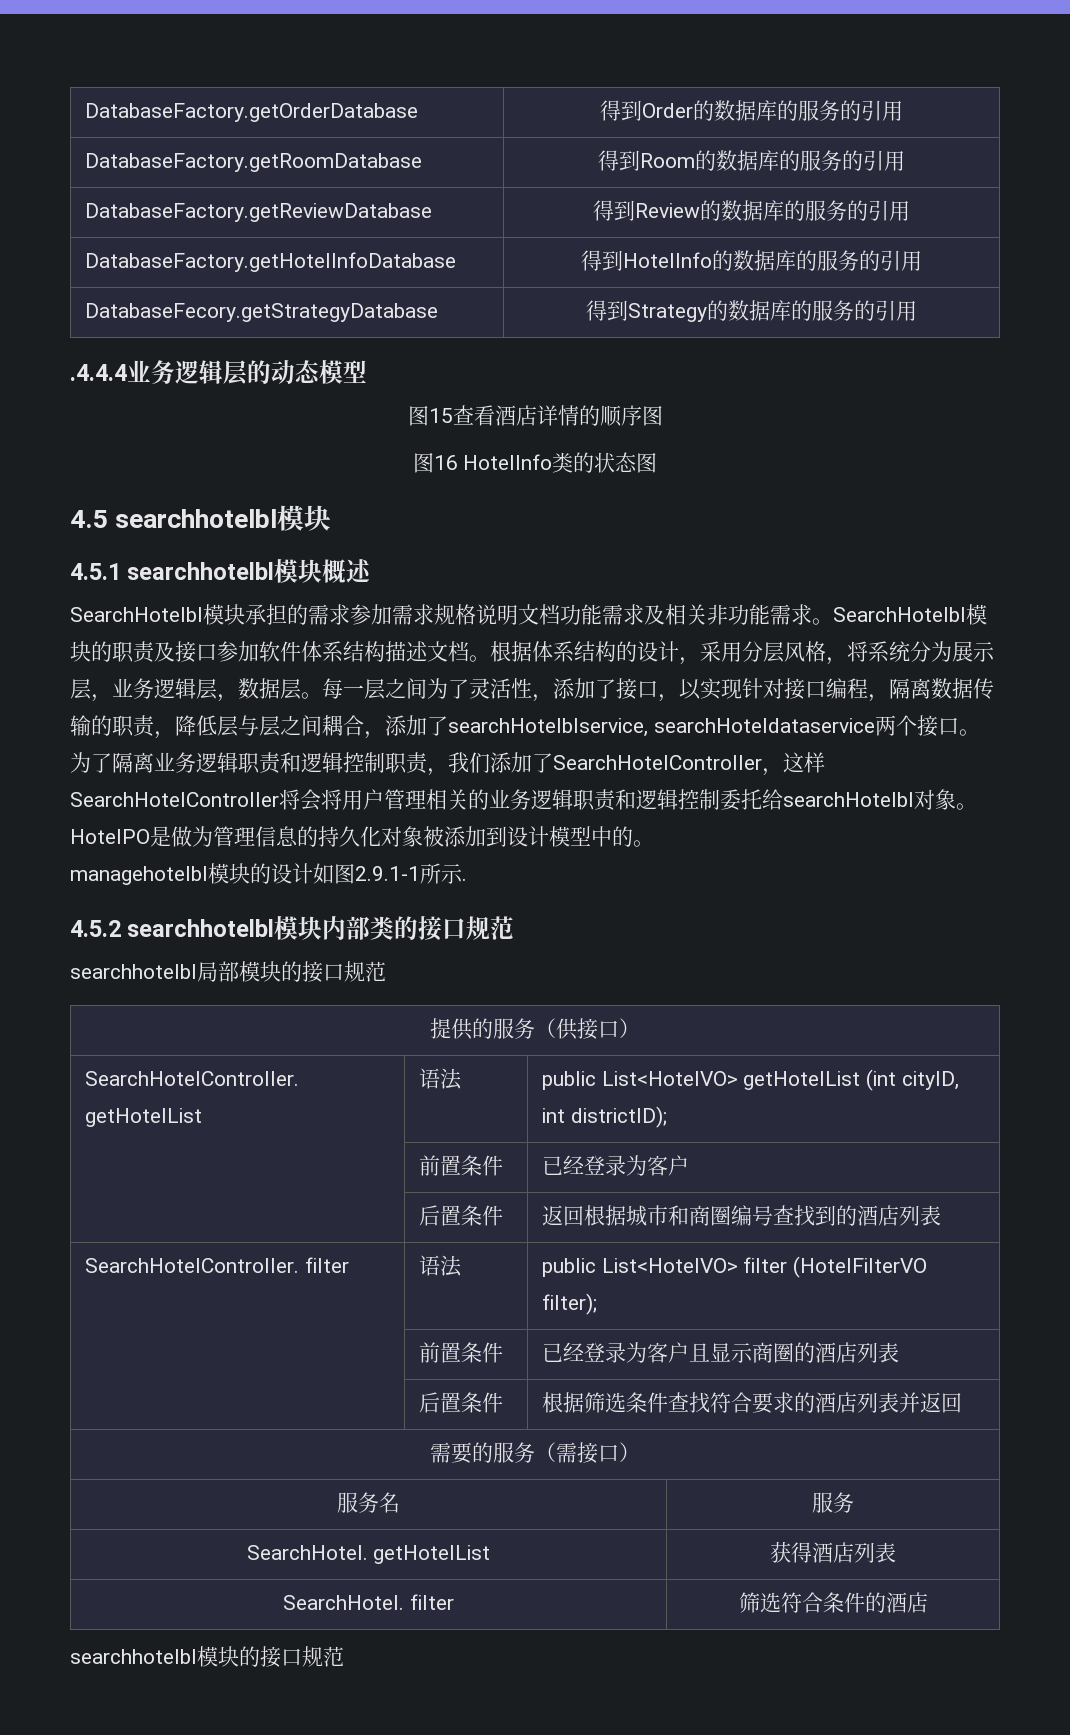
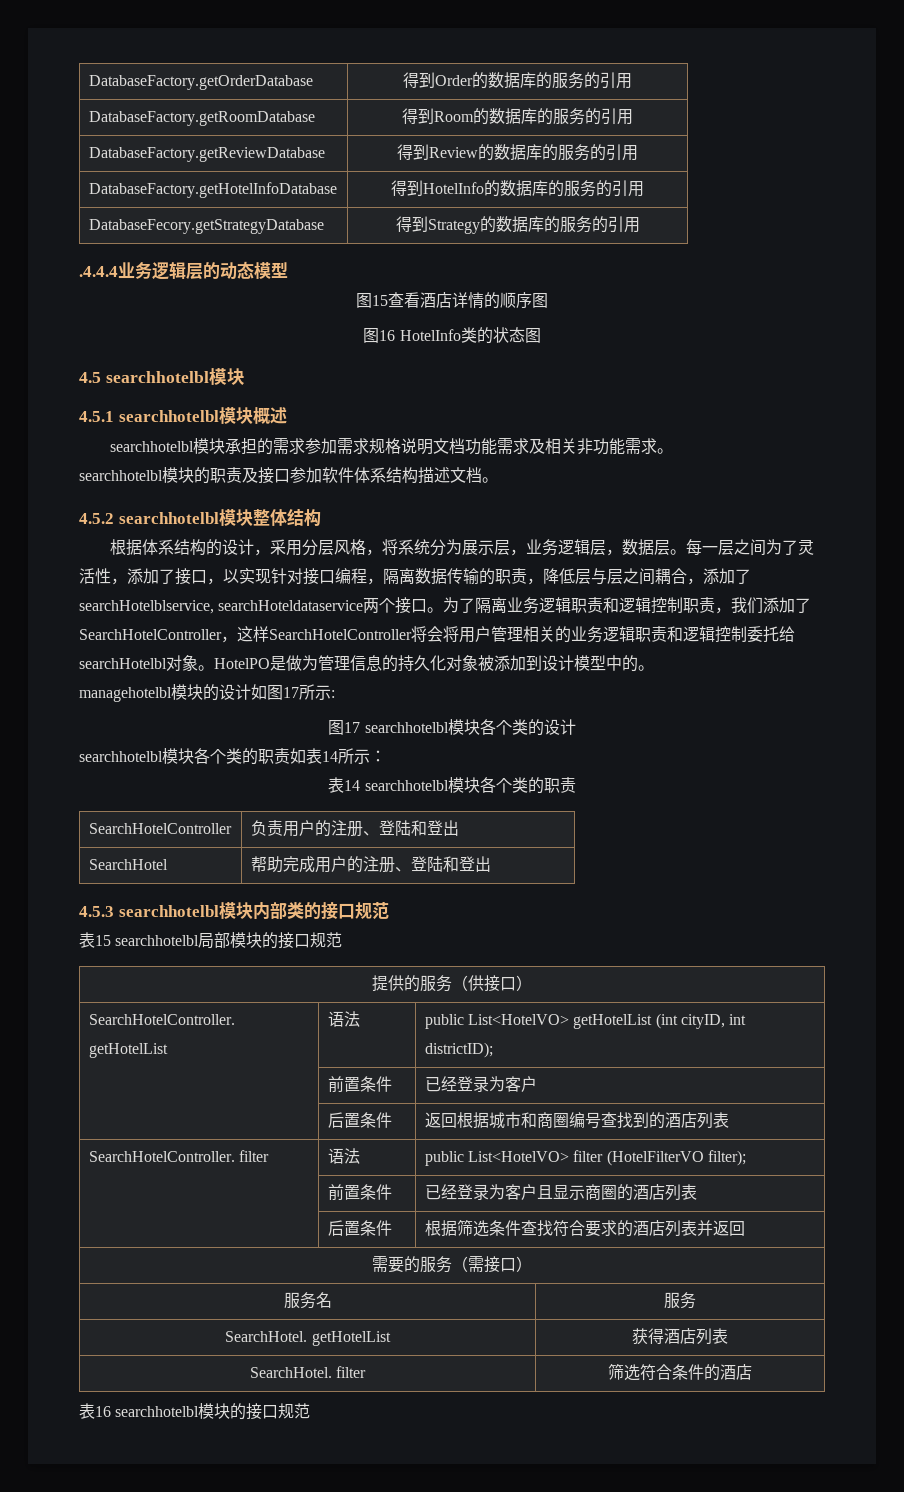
- SearchHotelbl模块承担的需求参加需求规格说明文档功能需求及相关非功能需求。SearchHotelbl模块的职责及接口参加软件体系结构描述文档。根据体系结构的设计，采用分层风格，将系统分为展示层，业务逻辑层，数据层。
+ searchhotelbl模块承担的需求参加需求规格说明文档功能需求及相关非功能需求。
+ searchhotelbl模块的职责及接口参加软件体系结构描述文档。
+ 4.5.2 searchhotelbl模块整体结构
+ 根据体系结构的设计，采用分层风格，将系统分为展示层，业务逻辑层，数据层。
- managehotelbl模块的设计如图2.9.1-1所示.
- 4.5.2 searchhotelbl模块内部类的接口规范
+ managehotelbl模块的设计如图17所示:
+ 图17 searchhotelbl模块各个类的设计
+ searchhotelbl模块各个类的职责如表14所示：
+ 表14 searchhotelbl模块各个类的职责
+ SearchHotelController | 负责用户的注册、登陆和登出
+ SearchHotel | 帮助完成用户的注册、登陆和登出
+ 4.5.3 searchhotelbl模块内部类的接口规范
- searchhotelbl局部模块的接口规范
+ 表15 searchhotelbl局部模块的接口规范
- searchhotelbl模块的接口规范
+ 表16 searchhotelbl模块的接口规范

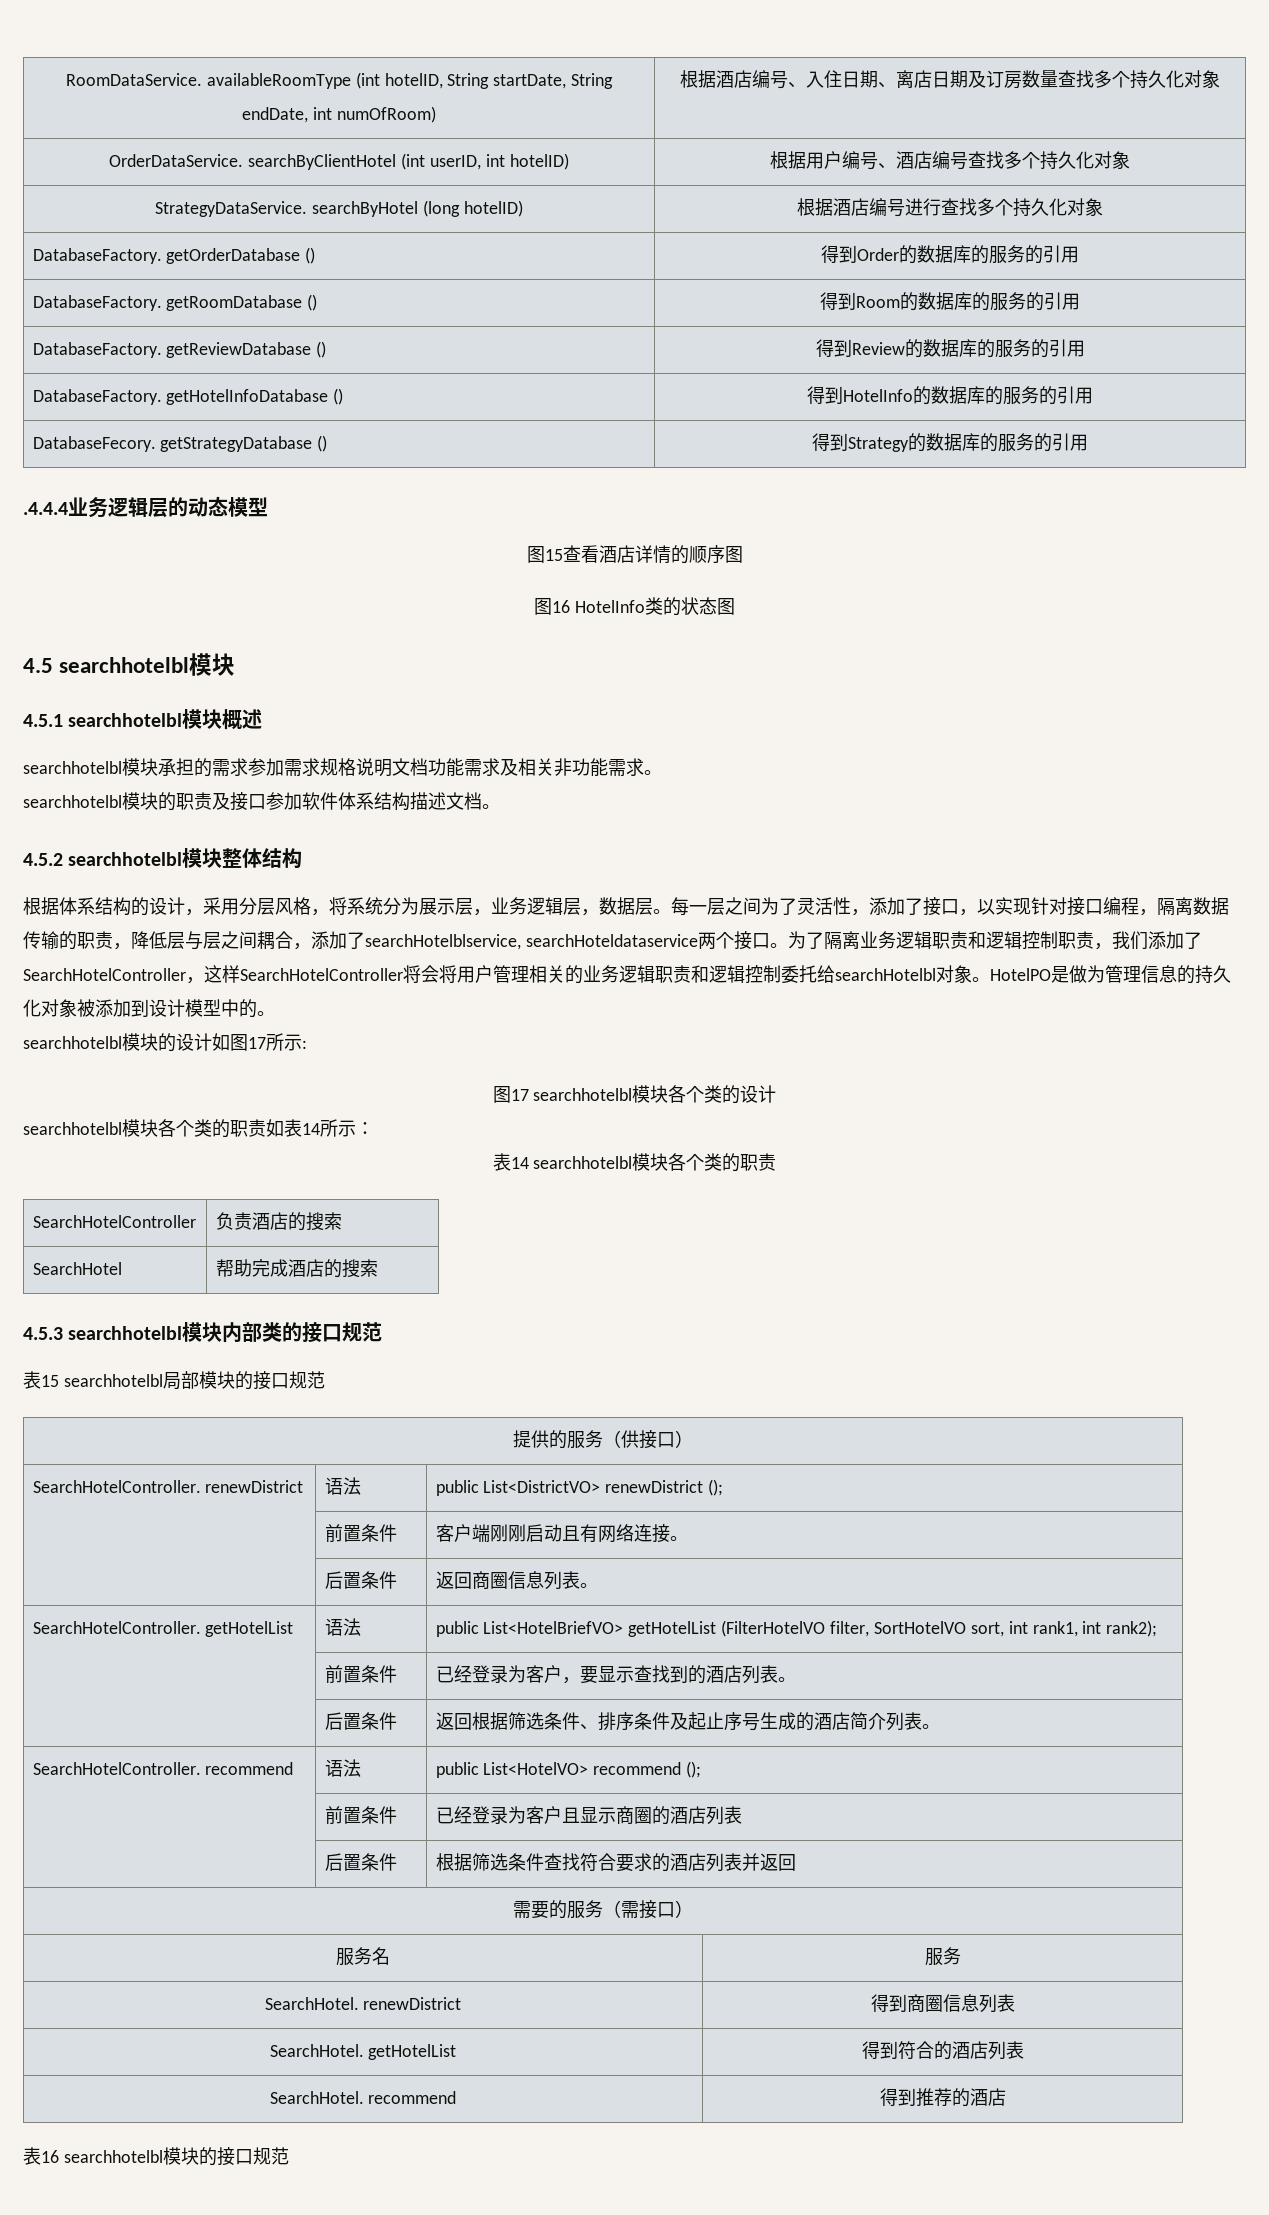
- DatabaseFactory.getOrderDatabase | 得到Order的数据库的服务的引用
+ RoomDataService. availableRoomType (int hotelID, String startDate, String endDate, int numOfRoom) | 根据酒店编号、入住日期、离店日期及订房数量查找多个持久化对象
+ OrderDataService. searchByClientHotel (int userID, int hotelID) | 根据用户编号、酒店编号查找多个持久化对象
+ StrategyDataService. searchByHotel (long hotelID) | 根据酒店编号进行查找多个持久化对象
+ DatabaseFactory. getOrderDatabase () | 得到Order的数据库的服务的引用
- DatabaseFactory.getRoomDatabase | 得到Room的数据库的服务的引用
+ DatabaseFactory. getRoomDatabase () | 得到Room的数据库的服务的引用
- DatabaseFactory.getReviewDatabase | 得到Review的数据库的服务的引用
+ DatabaseFactory. getReviewDatabase () | 得到Review的数据库的服务的引用
- DatabaseFactory.getHotelInfoDatabase | 得到HotelInfo的数据库的服务的引用
+ DatabaseFactory. getHotelInfoDatabase () | 得到HotelInfo的数据库的服务的引用
- DatabaseFecory.getStrategyDatabase | 得到Strategy的数据库的服务的引用
+ DatabaseFecory. getStrategyDatabase () | 得到Strategy的数据库的服务的引用
- managehotelbl模块的设计如图17所示:
+ searchhotelbl模块的设计如图17所示:
- SearchHotelController | 负责用户的注册、登陆和登出
- SearchHotel | 帮助完成用户的注册、登陆和登出
+ SearchHotelController | 负责酒店的搜索
+ SearchHotel | 帮助完成酒店的搜索
- SearchHotelController. getHotelList | 语法 | public List<HotelVO> getHotelList (int cityID, int districtID);
- | 前置条件 | 已经登录为客户
- | 后置条件 | 返回根据城市和商圈编号查找到的酒店列表
- SearchHotelController. filter | 语法 | public List<HotelVO> filter (HotelFilterVO filter);
+ SearchHotelController. renewDistrict | 语法 | public List<DistrictVO> renewDistrict ();
+ | 前置条件 | 客户端刚刚启动且有网络连接。
+ | 后置条件 | 返回商圈信息列表。
+ SearchHotelController. getHotelList | 语法 | public List<HotelBriefVO> getHotelList (FilterHotelVO filter, SortHotelVO sort, int rank1, int rank2);
+ | 前置条件 | 已经登录为客户，要显示查找到的酒店列表。
+ | 后置条件 | 返回根据筛选条件、排序条件及起止序号生成的酒店简介列表。
+ SearchHotelController. recommend | 语法 | public List<HotelVO> recommend ();
+ SearchHotel. renewDistrict | 得到商圈信息列表
- SearchHotel. getHotelList | 获得酒店列表
+ SearchHotel. getHotelList | 得到符合的酒店列表
- SearchHotel. filter | 筛选符合条件的酒店
+ SearchHotel. recommend | 得到推荐的酒店

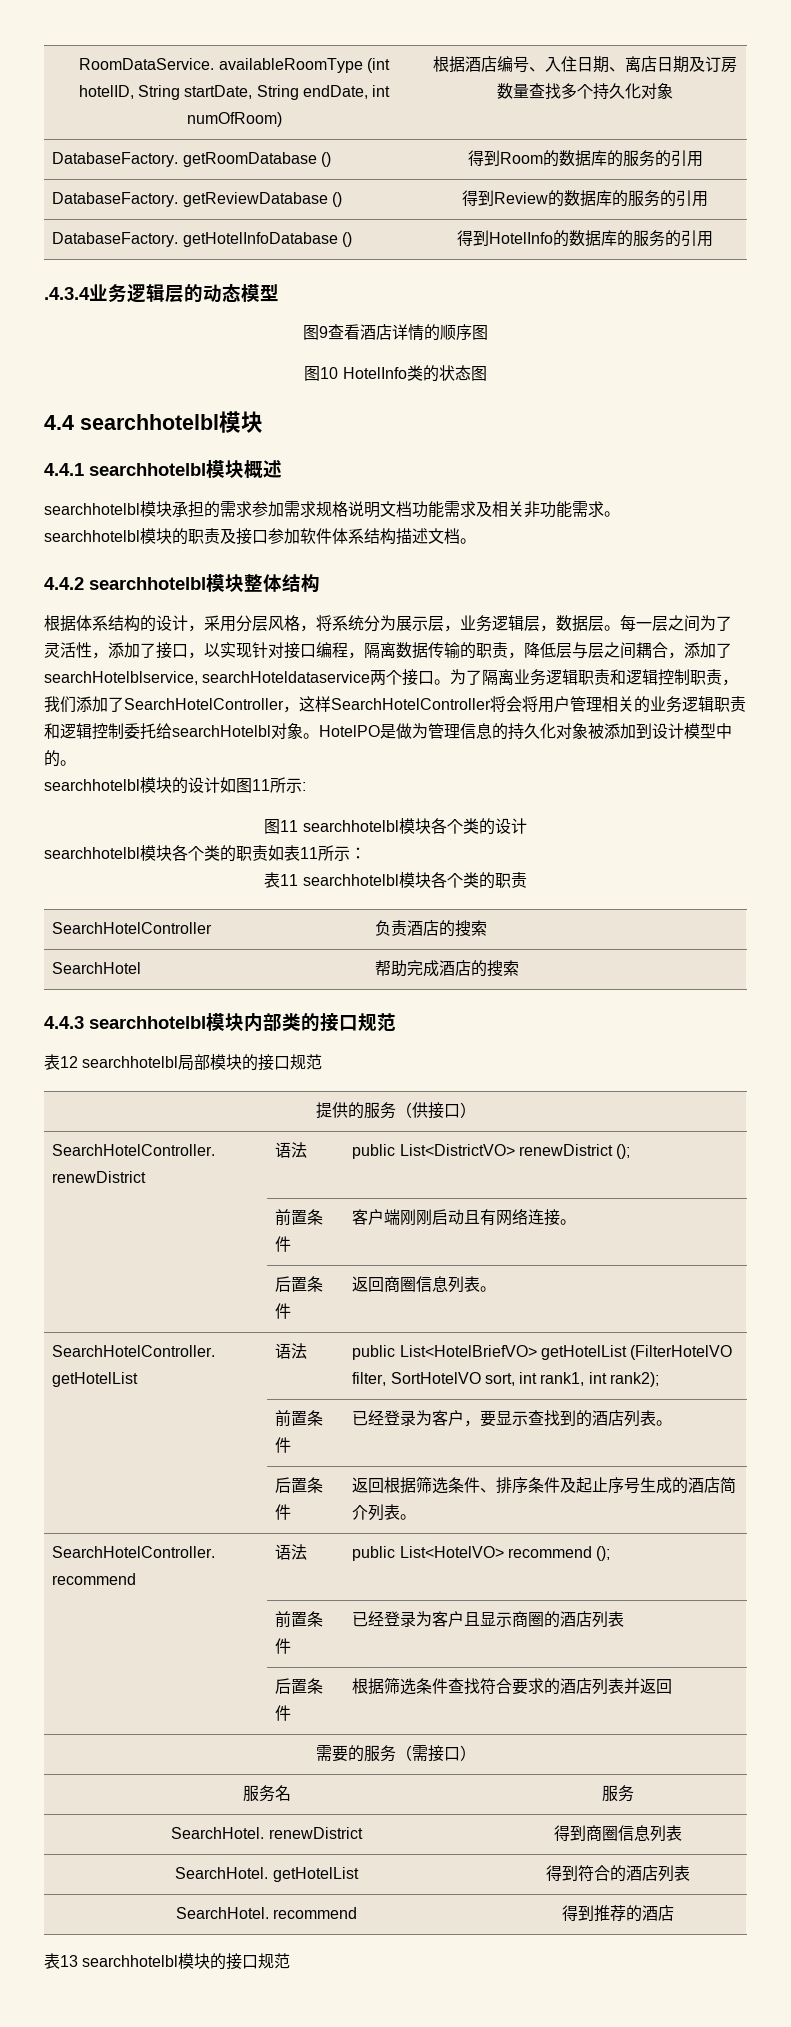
- OrderDataService. searchByClientHotel (int userID, int hotelID) | 根据用户编号、酒店编号查找多个持久化对象
- StrategyDataService. searchByHotel (long hotelID) | 根据酒店编号进行查找多个持久化对象
- DatabaseFactory. getOrderDatabase () | 得到Order的数据库的服务的引用
- DatabaseFecory. getStrategyDatabase () | 得到Strategy的数据库的服务的引用
- .4.4.4业务逻辑层的动态模型
+ .4.3.4业务逻辑层的动态模型
- 图15查看酒店详情的顺序图
+ 图9查看酒店详情的顺序图
- 图16 HotelInfo类的状态图
+ 图10 HotelInfo类的状态图
- 4.5 searchhotelbl模块
+ 4.4 searchhotelbl模块
- 4.5.1 searchhotelbl模块概述
+ 4.4.1 searchhotelbl模块概述
- 4.5.2 searchhotelbl模块整体结构
+ 4.4.2 searchhotelbl模块整体结构
- searchhotelbl模块的设计如图17所示:
+ searchhotelbl模块的设计如图11所示:
- 图17 searchhotelbl模块各个类的设计
+ 图11 searchhotelbl模块各个类的设计
- searchhotelbl模块各个类的职责如表14所示：
+ searchhotelbl模块各个类的职责如表11所示：
- 表14 searchhotelbl模块各个类的职责
+ 表11 searchhotelbl模块各个类的职责
- 4.5.3 searchhotelbl模块内部类的接口规范
+ 4.4.3 searchhotelbl模块内部类的接口规范
- 表15 searchhotelbl局部模块的接口规范
+ 表12 searchhotelbl局部模块的接口规范
- 表16 searchhotelbl模块的接口规范
+ 表13 searchhotelbl模块的接口规范

